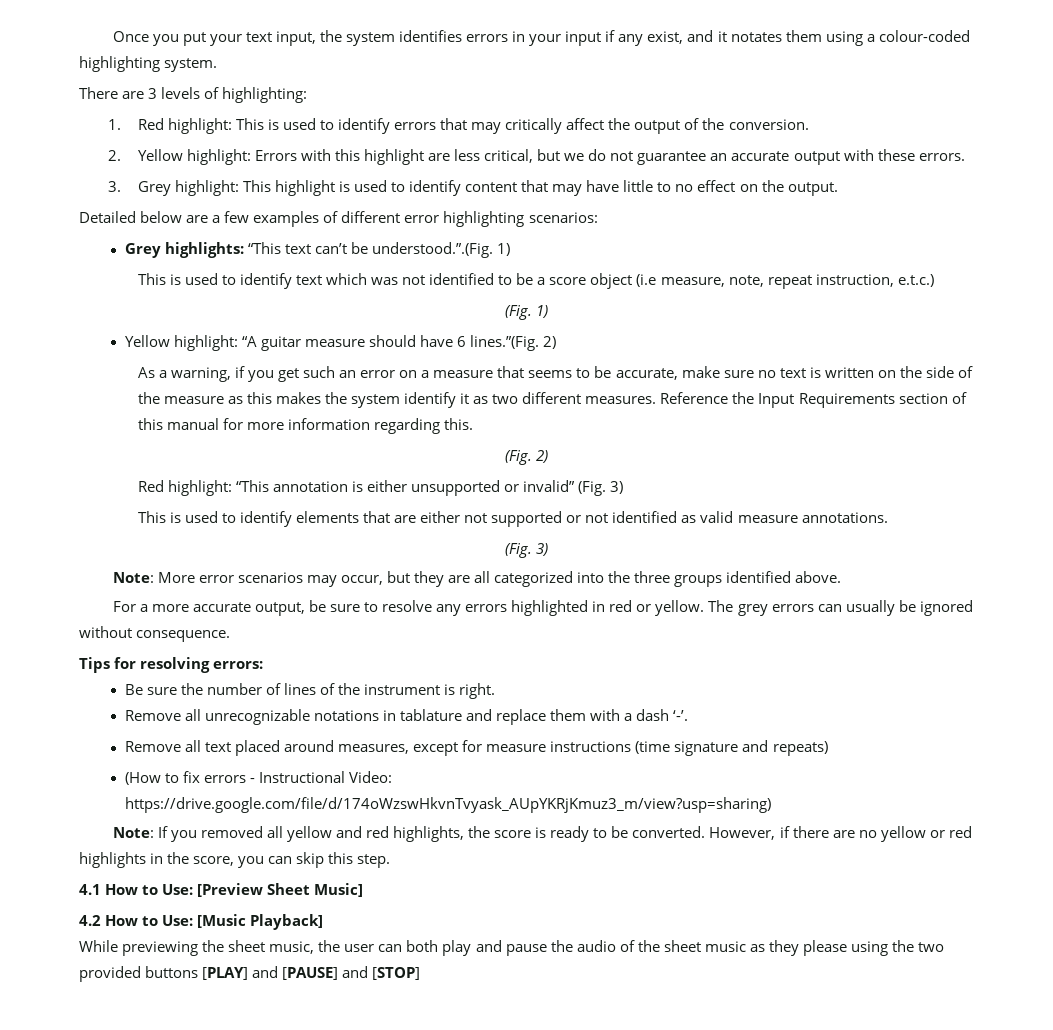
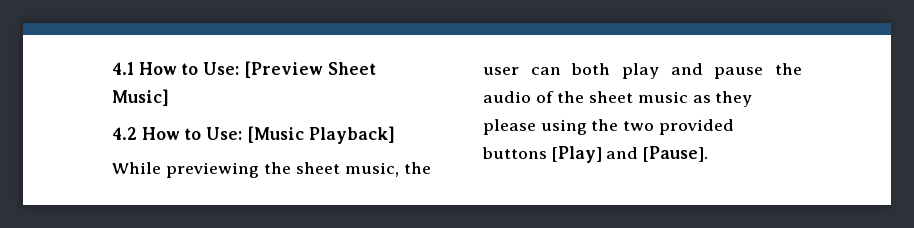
- Once you put your text input, the system identifies errors in your input if any exist, and it notates them using a colour-coded highlighting system.
- There are 3 levels of highlighting:
- 1. Red highlight: This is used to identify errors that may critically affect the output of the conversion.
- 2. Yellow highlight: Errors with this highlight are less critical, but we do not guarantee an accurate output with these errors.
- 3. Grey highlight: This highlight is used to identify content that may have little to no effect on the output.
- Detailed below are a few examples of different error highlighting scenarios:
- Grey highlights: “This text can’t be understood.”.(Fig. 1)
- This is used to identify text which was not identified to be a score object (i.e measure, note, repeat instruction, e.t.c.)
- (Fig. 1)
- Yellow highlight: “A guitar measure should have 6 lines.”(Fig. 2)
- As a warning, if you get such an error on a measure that seems to be accurate, make sure no text is written on the side of the measure as this makes the system identify it as two different measures. Reference the Input Requirements section of this manual for more information regarding this.
- (Fig. 2)
- Red highlight: “This annotation is either unsupported or invalid” (Fig. 3)
- This is used to identify elements that are either not supported or not identified as valid measure annotations.
- (Fig. 3)
- Note: More error scenarios may occur, but they are all categorized into the three groups identified above.
- For a more accurate output, be sure to resolve any errors highlighted in red or yellow. The grey errors can usually be ignored without consequence.
- Tips for resolving errors:
- Be sure the number of lines of the instrument is right.
- Remove all unrecognizable notations in tablature and replace them with a dash ‘-’.
- Remove all text placed around measures, except for measure instructions (time signature and repeats)
- (How to fix errors - Instructional Video: https://drive.google.com/file/d/174oWzswHkvnTvyask_AUpYKRjKmuz3_m/view?usp=sharing)
- Note: If you removed all yellow and red highlights, the score is ready to be converted. However, if there are no yellow or red highlights in the score, you can skip this step.
- While previewing the sheet music, the user can both play and pause the audio of the sheet music as they please using the two provided buttons [PLAY] and [PAUSE] and [STOP]
+ While previewing the sheet music, the user can both play and pause the audio of the sheet music as they please using the two provided buttons [Play] and [Pause].

